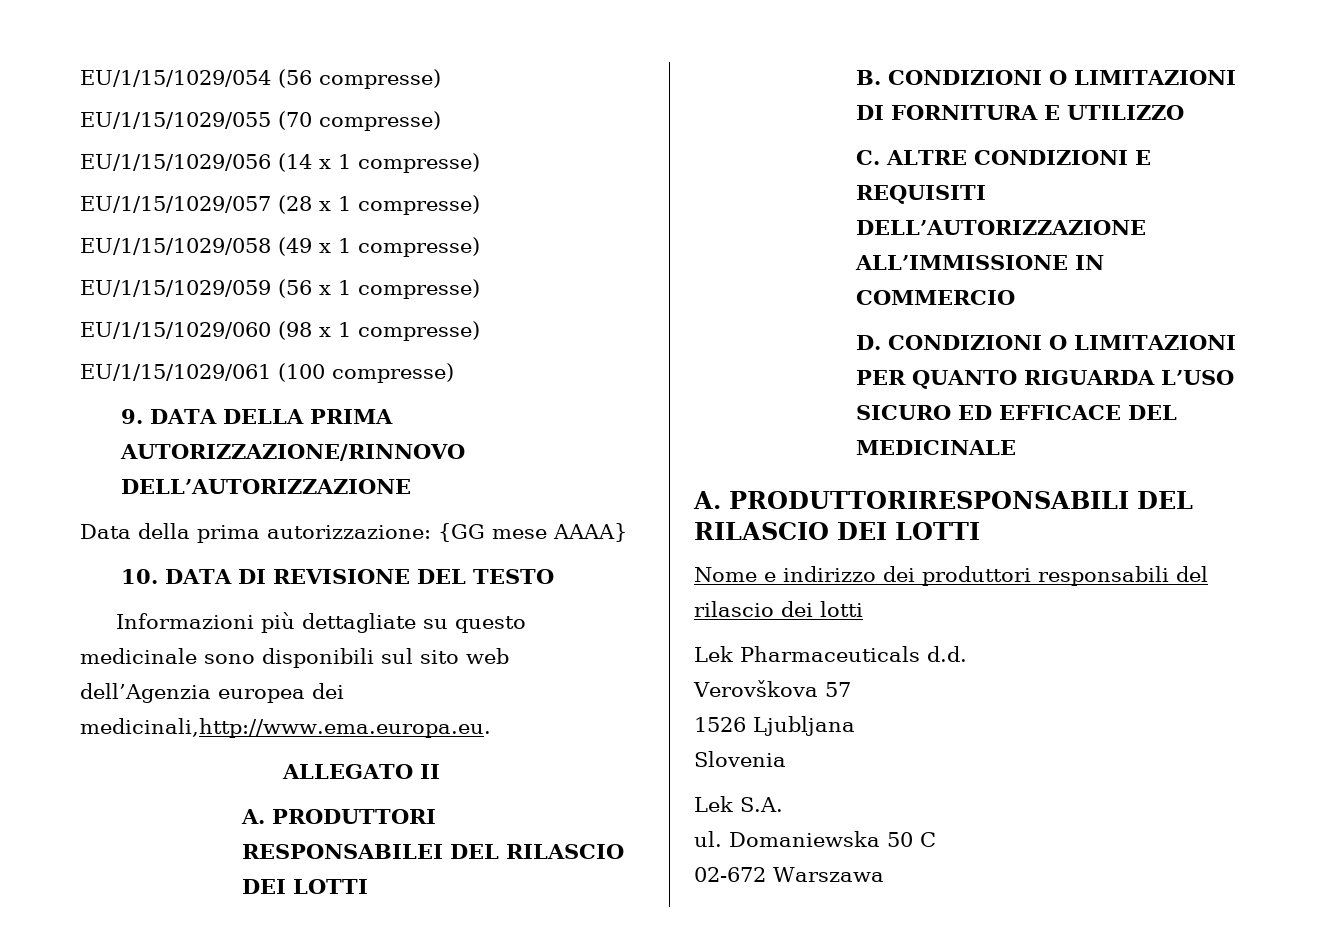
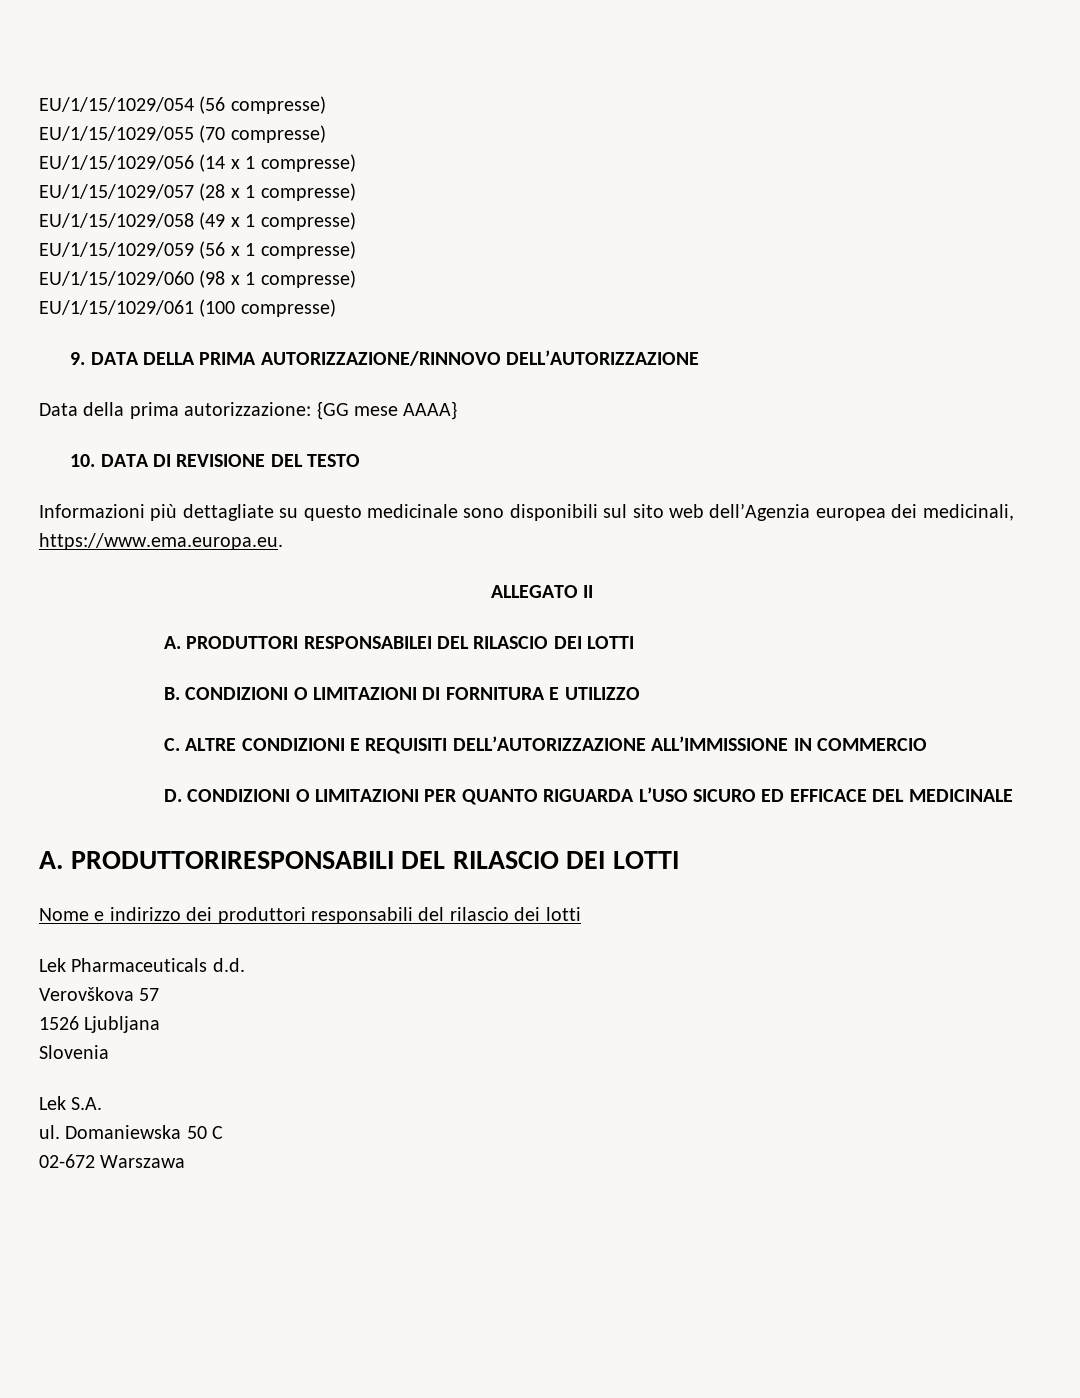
- Informazioni più dettagliate su questo medicinale sono disponibili sul sito web dell’Agenzia europea dei medicinali,http://www.ema.europa.eu.
+ Informazioni più dettagliate su questo medicinale sono disponibili sul sito web dell’Agenzia europea dei medicinali, https://www.ema.europa.eu.

